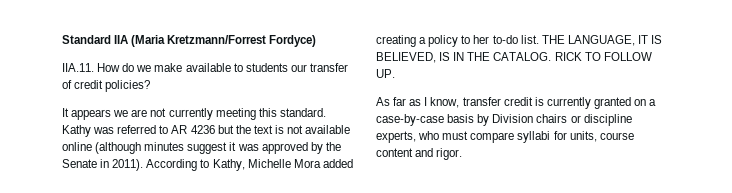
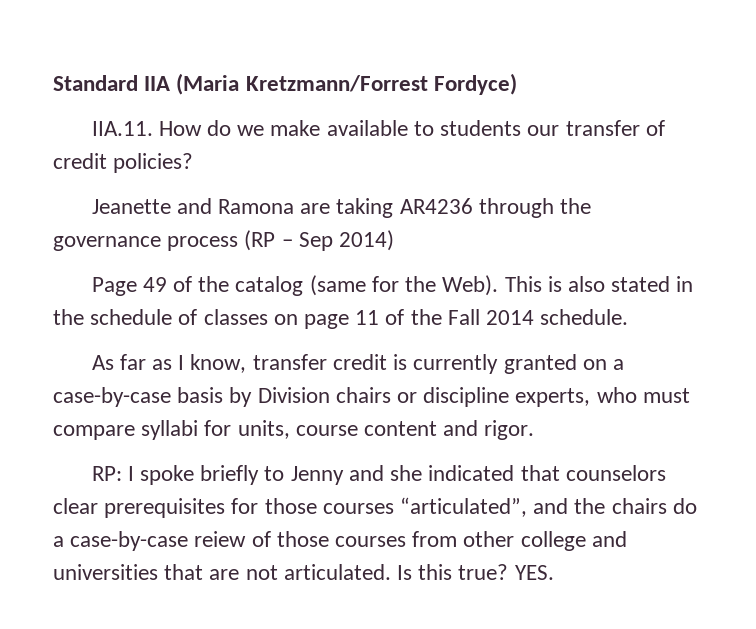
- It appears we are not currently meeting this standard. Kathy was referred to AR 4236 but the text is not available online (although minutes suggest it was approved by the Senate in 2011). According to Kathy, Michelle Mora added creating a policy to her to-do list. THE LANGUAGE, IT IS BELIEVED, IS IN THE CATALOG. RICK TO FOLLOW UP.
+ Jeanette and Ramona are taking AR4236 through the governance process (RP – Sep 2014)
+ Page 49 of the catalog (same for the Web). This is also stated in the schedule of classes on page 11 of the Fall 2014 schedule.
+ RP: I spoke briefly to Jenny and she indicated that counselors clear prerequisites for those courses “articulated”, and the chairs do a case-by-case reiew of those courses from other college and universities that are not articulated. Is this true? YES.

